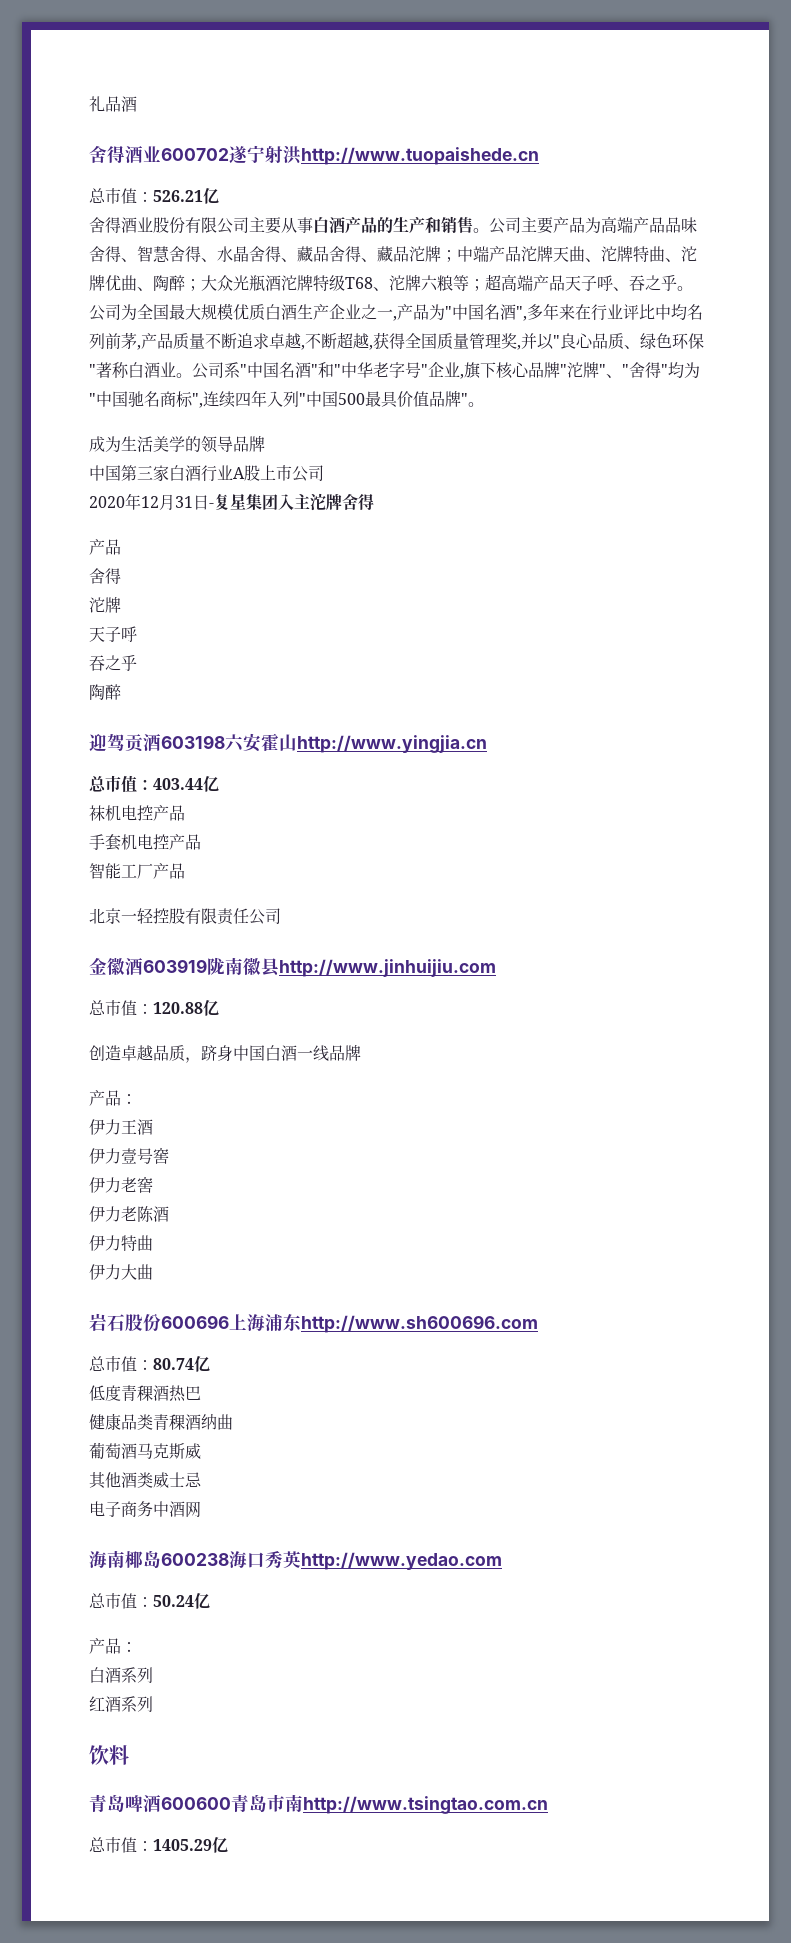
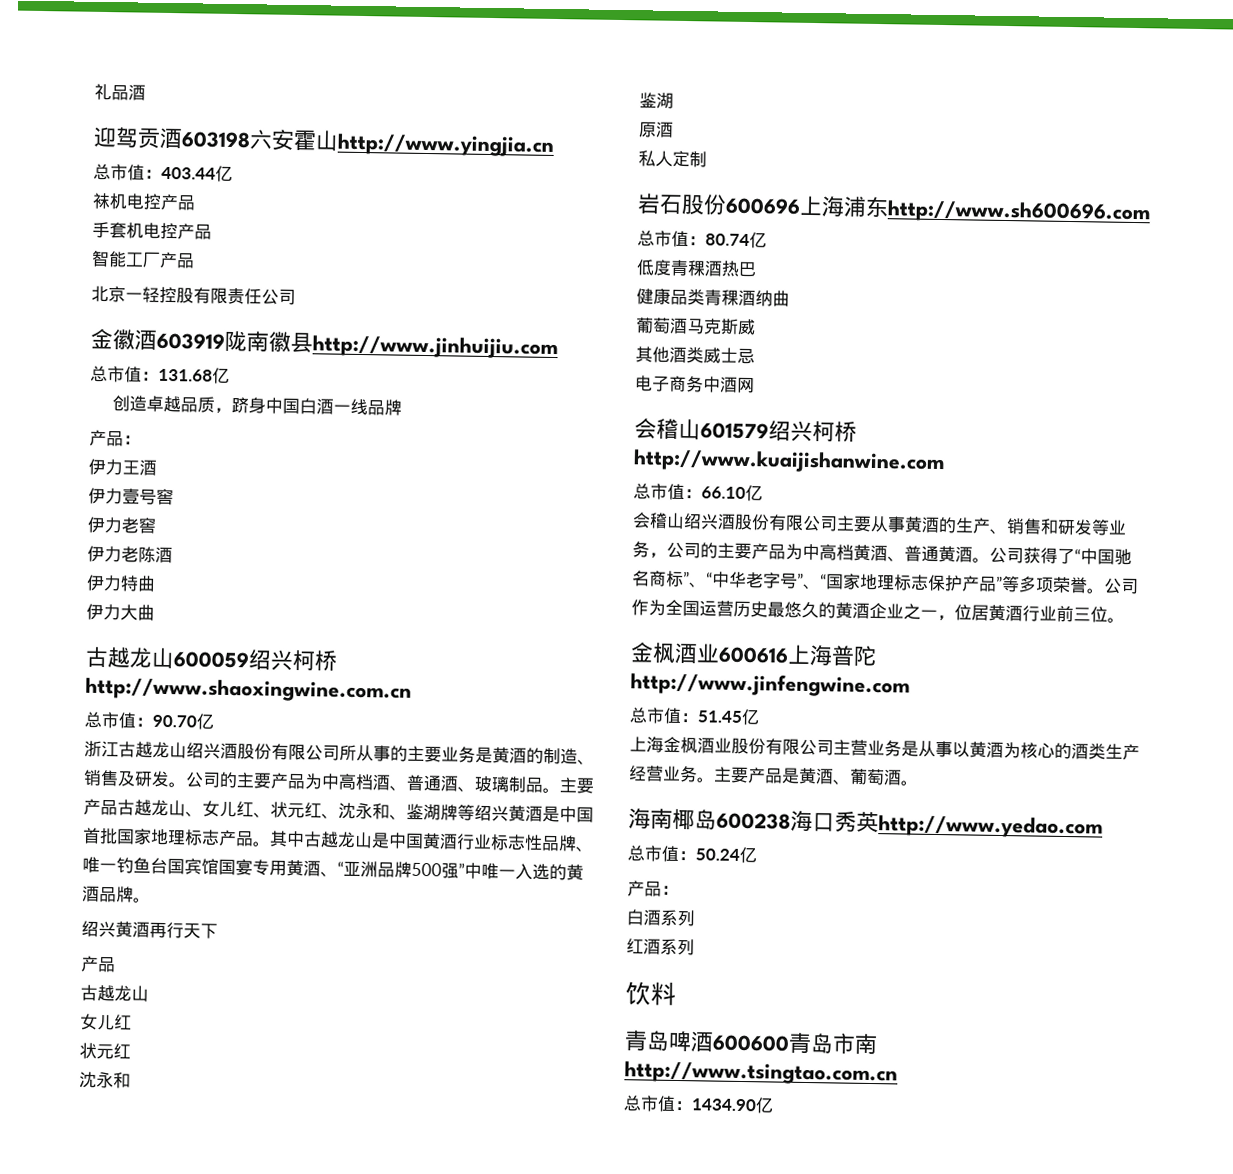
- 舍得酒业600702遂宁射洪http://www.tuopaishede.cn
- 总市值：526.21亿
- 舍得酒业股份有限公司主要从事白酒产品的生产和销售。公司主要产品为高端产品品味舍得、智慧舍得、水晶舍得、藏品舍得、藏品沱牌；中端产品沱牌天曲、沱牌特曲、沱牌优曲、陶醉；大众光瓶酒沱牌特级T68、沱牌六粮等；超高端产品天子呼、吞之乎。公司为全国最大规模优质白酒生产企业之一,产品为"中国名酒",多年来在行业评比中均名列前茅,产品质量不断追求卓越,不断超越,获得全国质量管理奖,并以"良心品质、绿色环保"著称白酒业。公司系"中国名酒"和"中华老字号"企业,旗下核心品牌"沱牌"、"舍得"均为"中国驰名商标",连续四年入列"中国500最具价值品牌"。
- 成为生活美学的领导品牌
- 中国第三家白酒行业A股上市公司
- 2020年12月31日-复星集团入主沱牌舍得
- 产品
- 舍得
- 沱牌
- 天子呼
- 吞之乎
- 陶醉
- 总市值：120.88亿
+ 总市值：131.68亿
+ 古越龙山600059绍兴柯桥http://www.shaoxingwine.com.cn
+ 总市值：90.70亿
+ 浙江古越龙山绍兴酒股份有限公司所从事的主要业务是黄酒的制造、销售及研发。公司的主要产品为中高档酒、普通酒、玻璃制品。主要产品古越龙山、女儿红、状元红、沈永和、鉴湖牌等绍兴黄酒是中国首批国家地理标志产品。其中古越龙山是中国黄酒行业标志性品牌、唯一钓鱼台国宾馆国宴专用黄酒、“亚洲品牌500强”中唯一入选的黄酒品牌。
+ 绍兴黄酒再行天下
+ 产品
+ 古越龙山
+ 女儿红
+ 状元红
+ 沈永和
+ 鉴湖
+ 原酒
+ 私人定制
+ 会稽山601579绍兴柯桥http://www.kuaijishanwine.com
+ 总市值：66.10亿
+ 会稽山绍兴酒股份有限公司主要从事黄酒的生产、销售和研发等业务，公司的主要产品为中高档黄酒、普通黄酒。公司获得了“中国驰名商标”、“中华老字号”、“国家地理标志保护产品”等多项荣誉。公司作为全国运营历史最悠久的黄酒企业之一，位居黄酒行业前三位。
+ 金枫酒业600616上海普陀http://www.jinfengwine.com
+ 总市值：51.45亿
+ 上海金枫酒业股份有限公司主营业务是从事以黄酒为核心的酒类生产经营业务。主要产品是黄酒、葡萄酒。
- 总市值：1405.29亿
+ 总市值：1434.90亿

